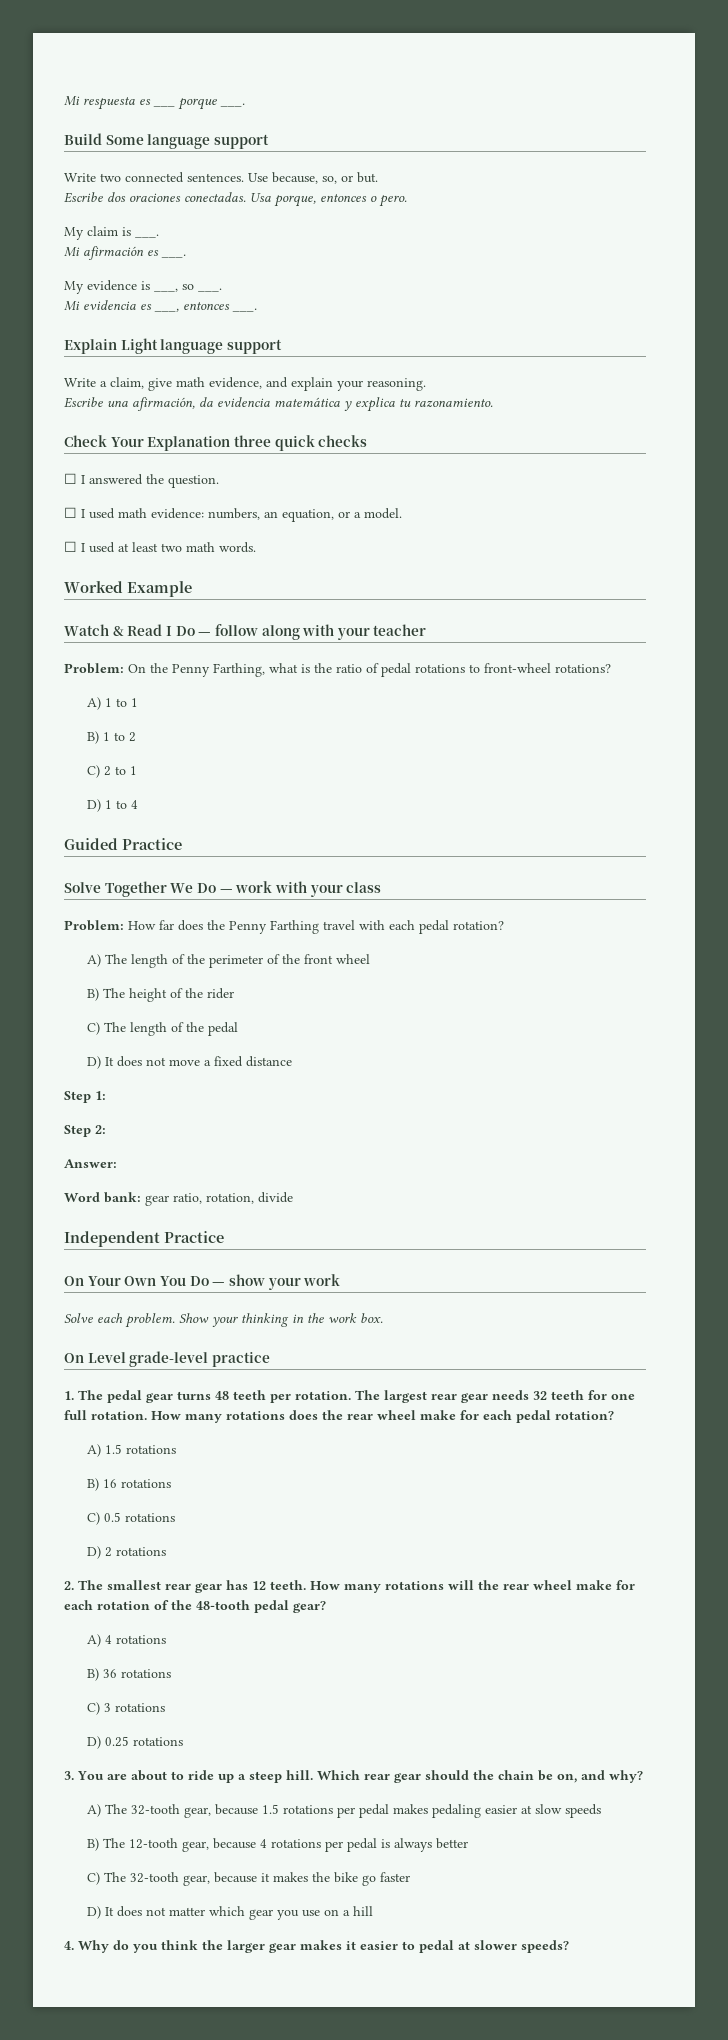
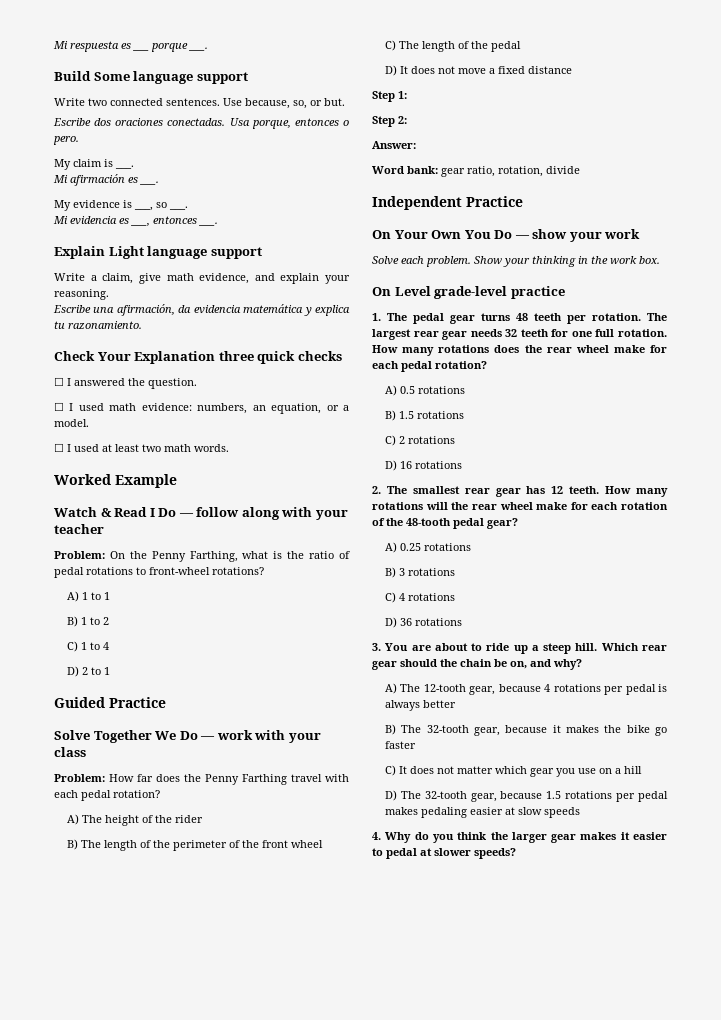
- C) 2 to 1
+ C) 1 to 4
+ D) 2 to 1
- D) 1 to 4
- A) The length of the perimeter of the front wheel
+ A) The height of the rider
+ B) The length of the perimeter of the front wheel
- B) The height of the rider
- A) 1.5 rotations
- B) 16 rotations
- C) 0.5 rotations
- D) 2 rotations
+ A) 0.5 rotations
+ B) 1.5 rotations
+ C) 2 rotations
+ D) 16 rotations
- A) 4 rotations
+ A) 0.25 rotations
+ B) 3 rotations
+ C) 4 rotations
- B) 36 rotations
+ D) 36 rotations
- C) 3 rotations
- D) 0.25 rotations
- A) The 32-tooth gear, because 1.5 rotations per pedal makes pedaling easier at slow speeds
+ A) The 12-tooth gear, because 4 rotations per pedal is always better
+ B) The 32-tooth gear, because it makes the bike go faster
+ C) It does not matter which gear you use on a hill
+ D) The 32-tooth gear, because 1.5 rotations per pedal makes pedaling easier at slow speeds
- B) The 12-tooth gear, because 4 rotations per pedal is always better
- C) The 32-tooth gear, because it makes the bike go faster
- D) It does not matter which gear you use on a hill

